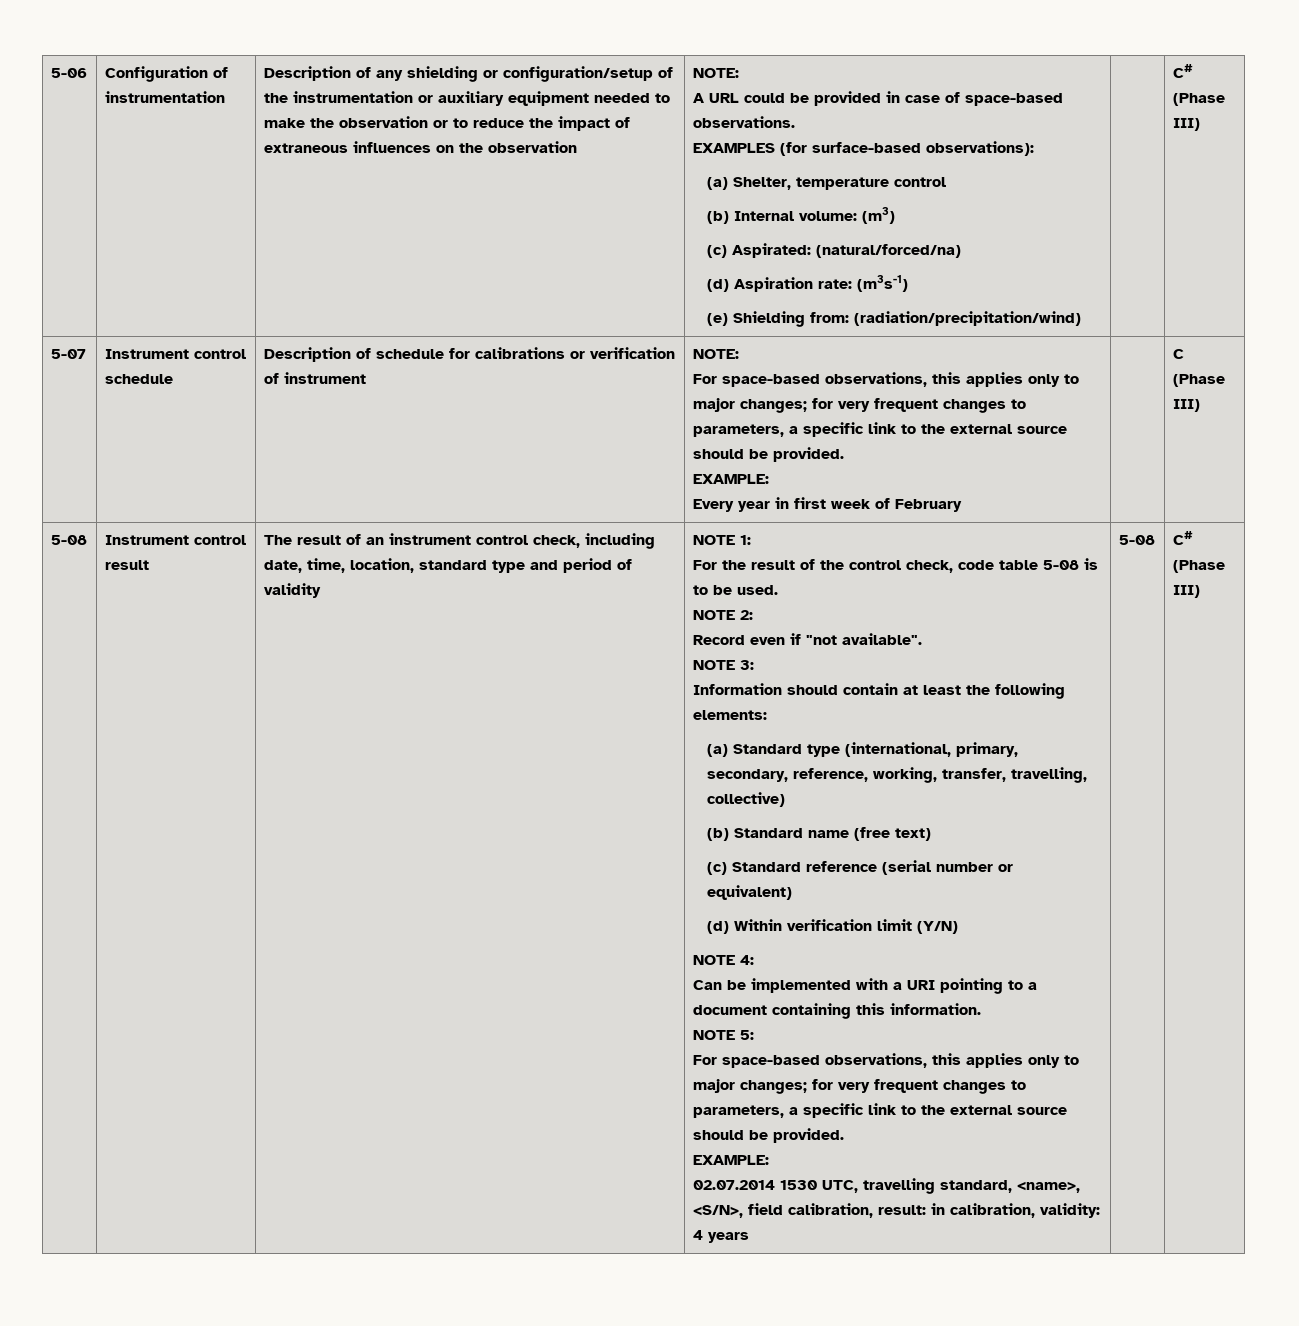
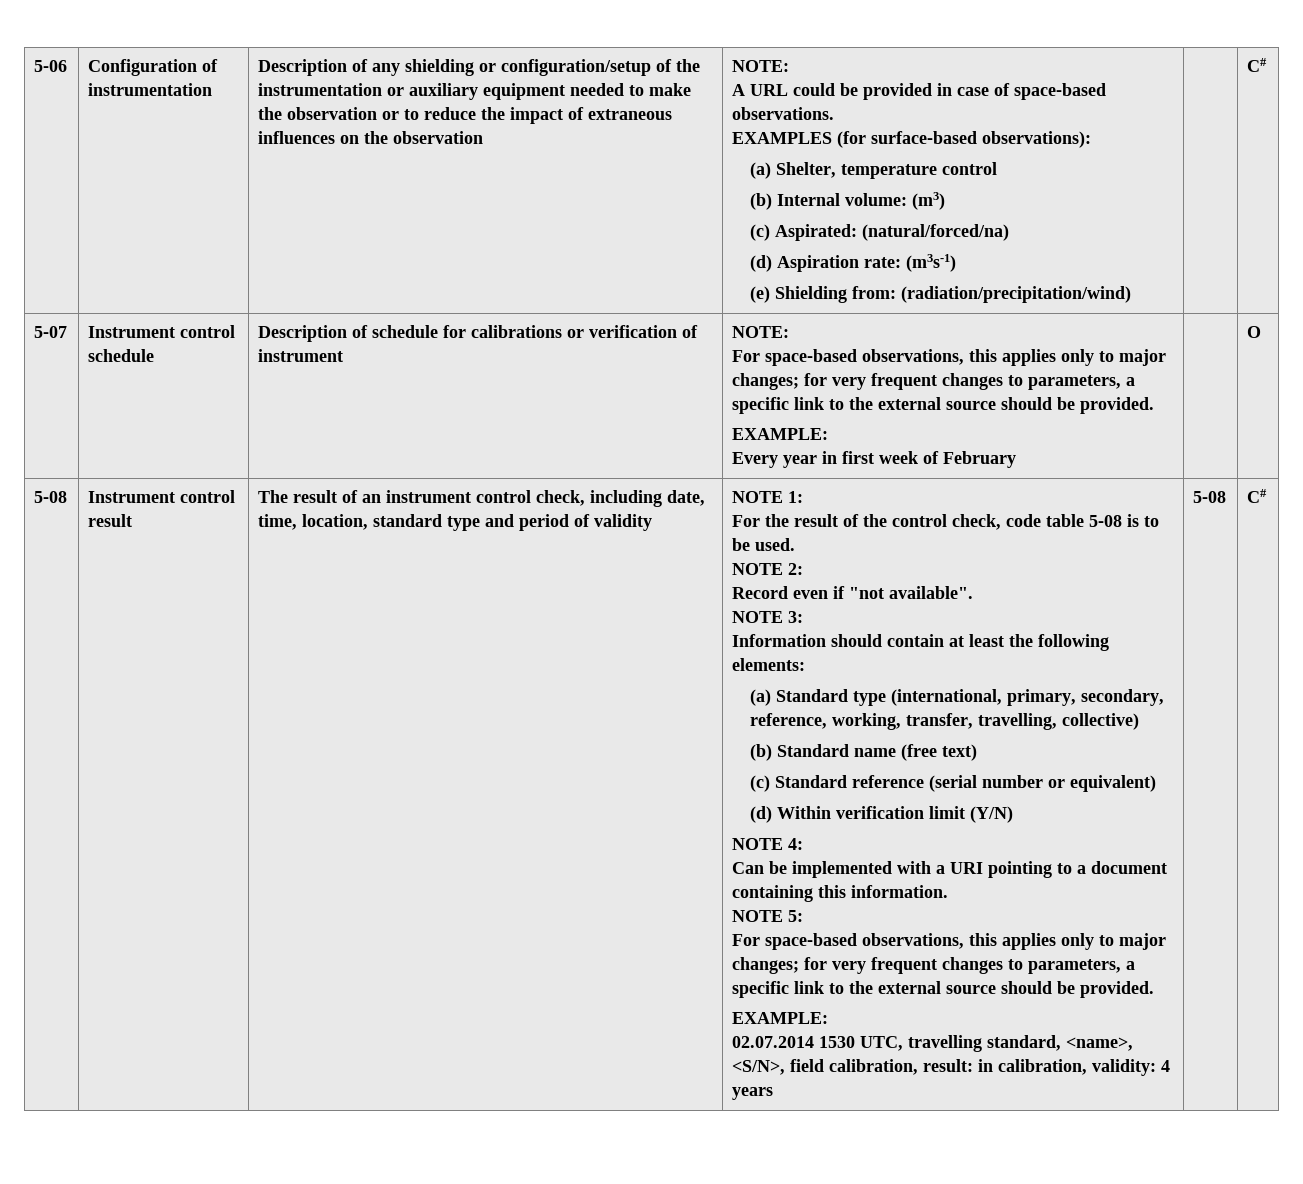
- (e) Shielding from: (radiation/precipitation/wind) | | C# (Phase III)
+ (e) Shielding from: (radiation/precipitation/wind) | | C#
- C (Phase III)
+ O
- 5-08 | C# (Phase III)
+ 5-08 | C#

